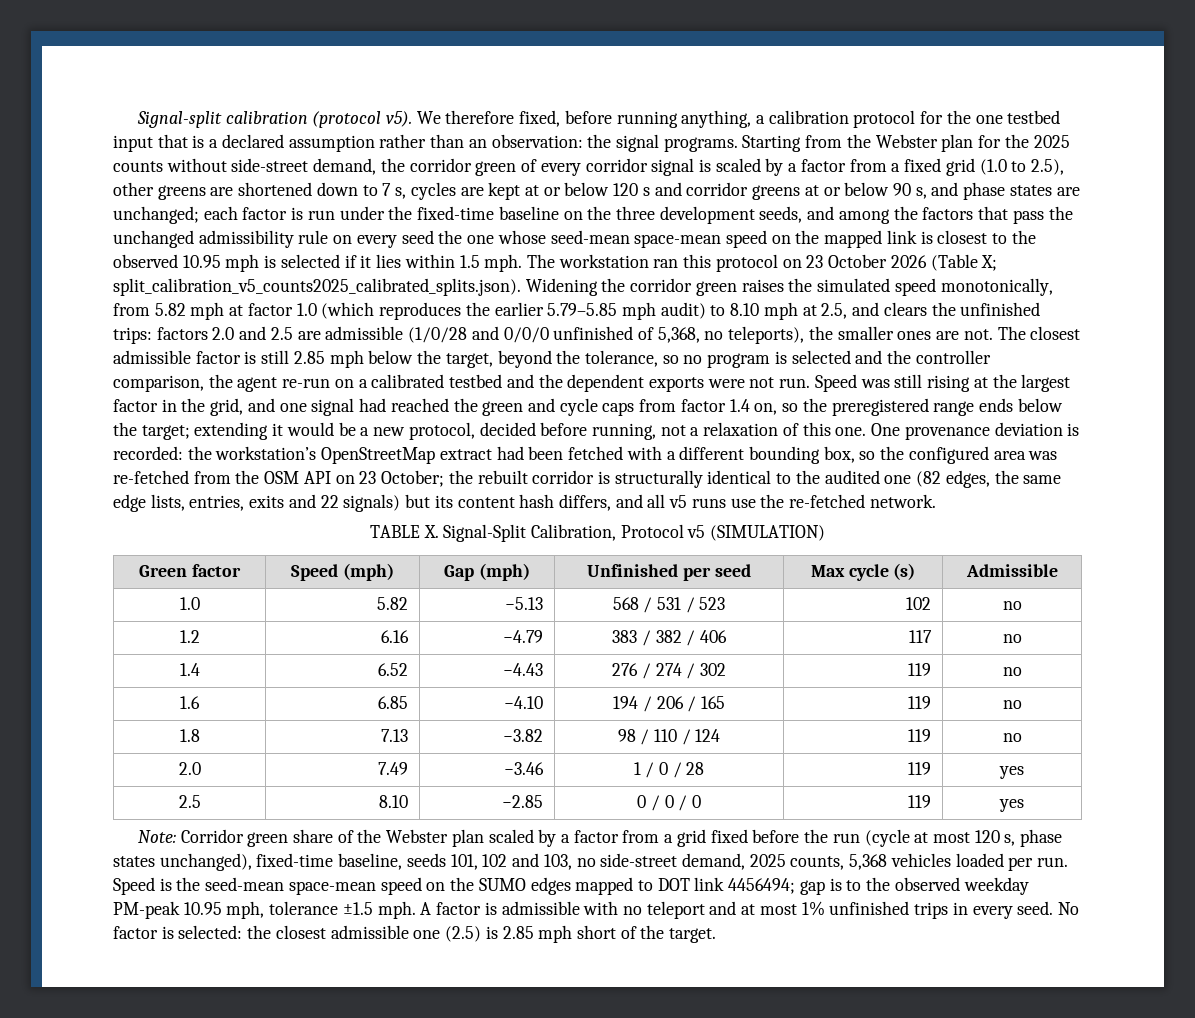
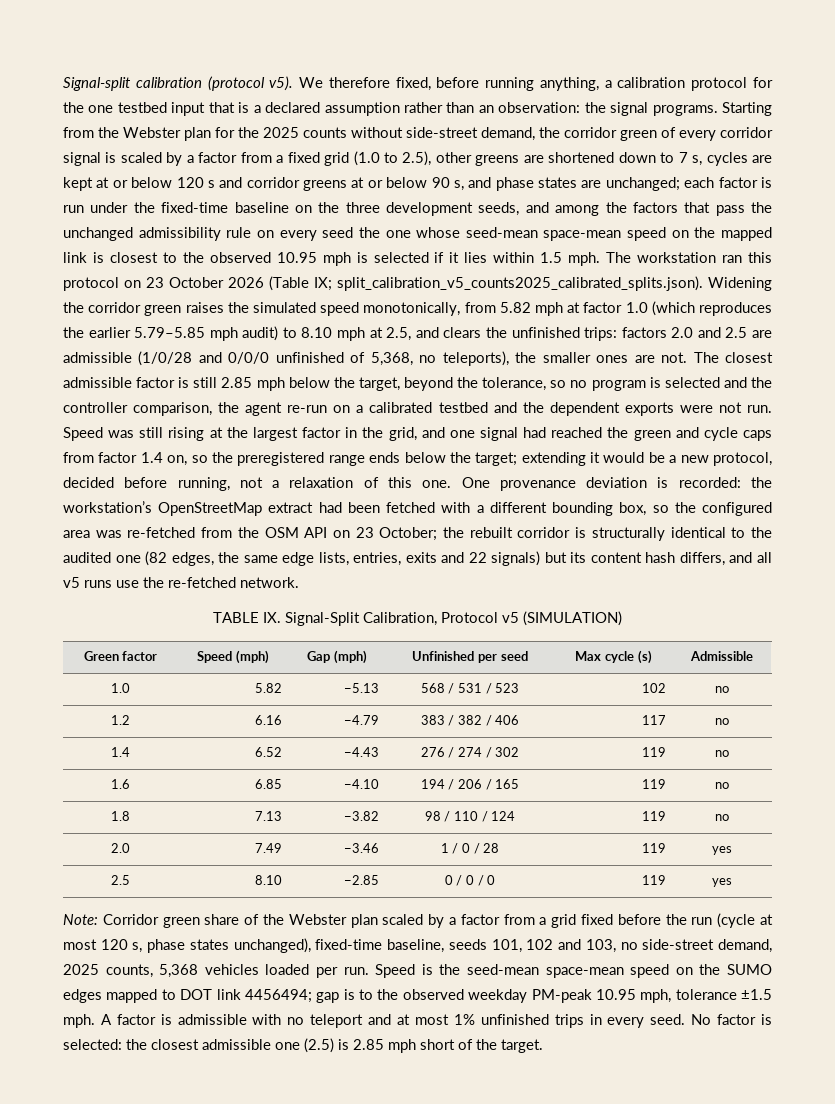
- The workstation ran this protocol on 23 October 2026 (Table X;
+ The workstation ran this protocol on 23 October 2026 (Table IX;
- TABLE X. Signal-Split Calibration, Protocol v5 (SIMULATION)
+ TABLE IX. Signal-Split Calibration, Protocol v5 (SIMULATION)

